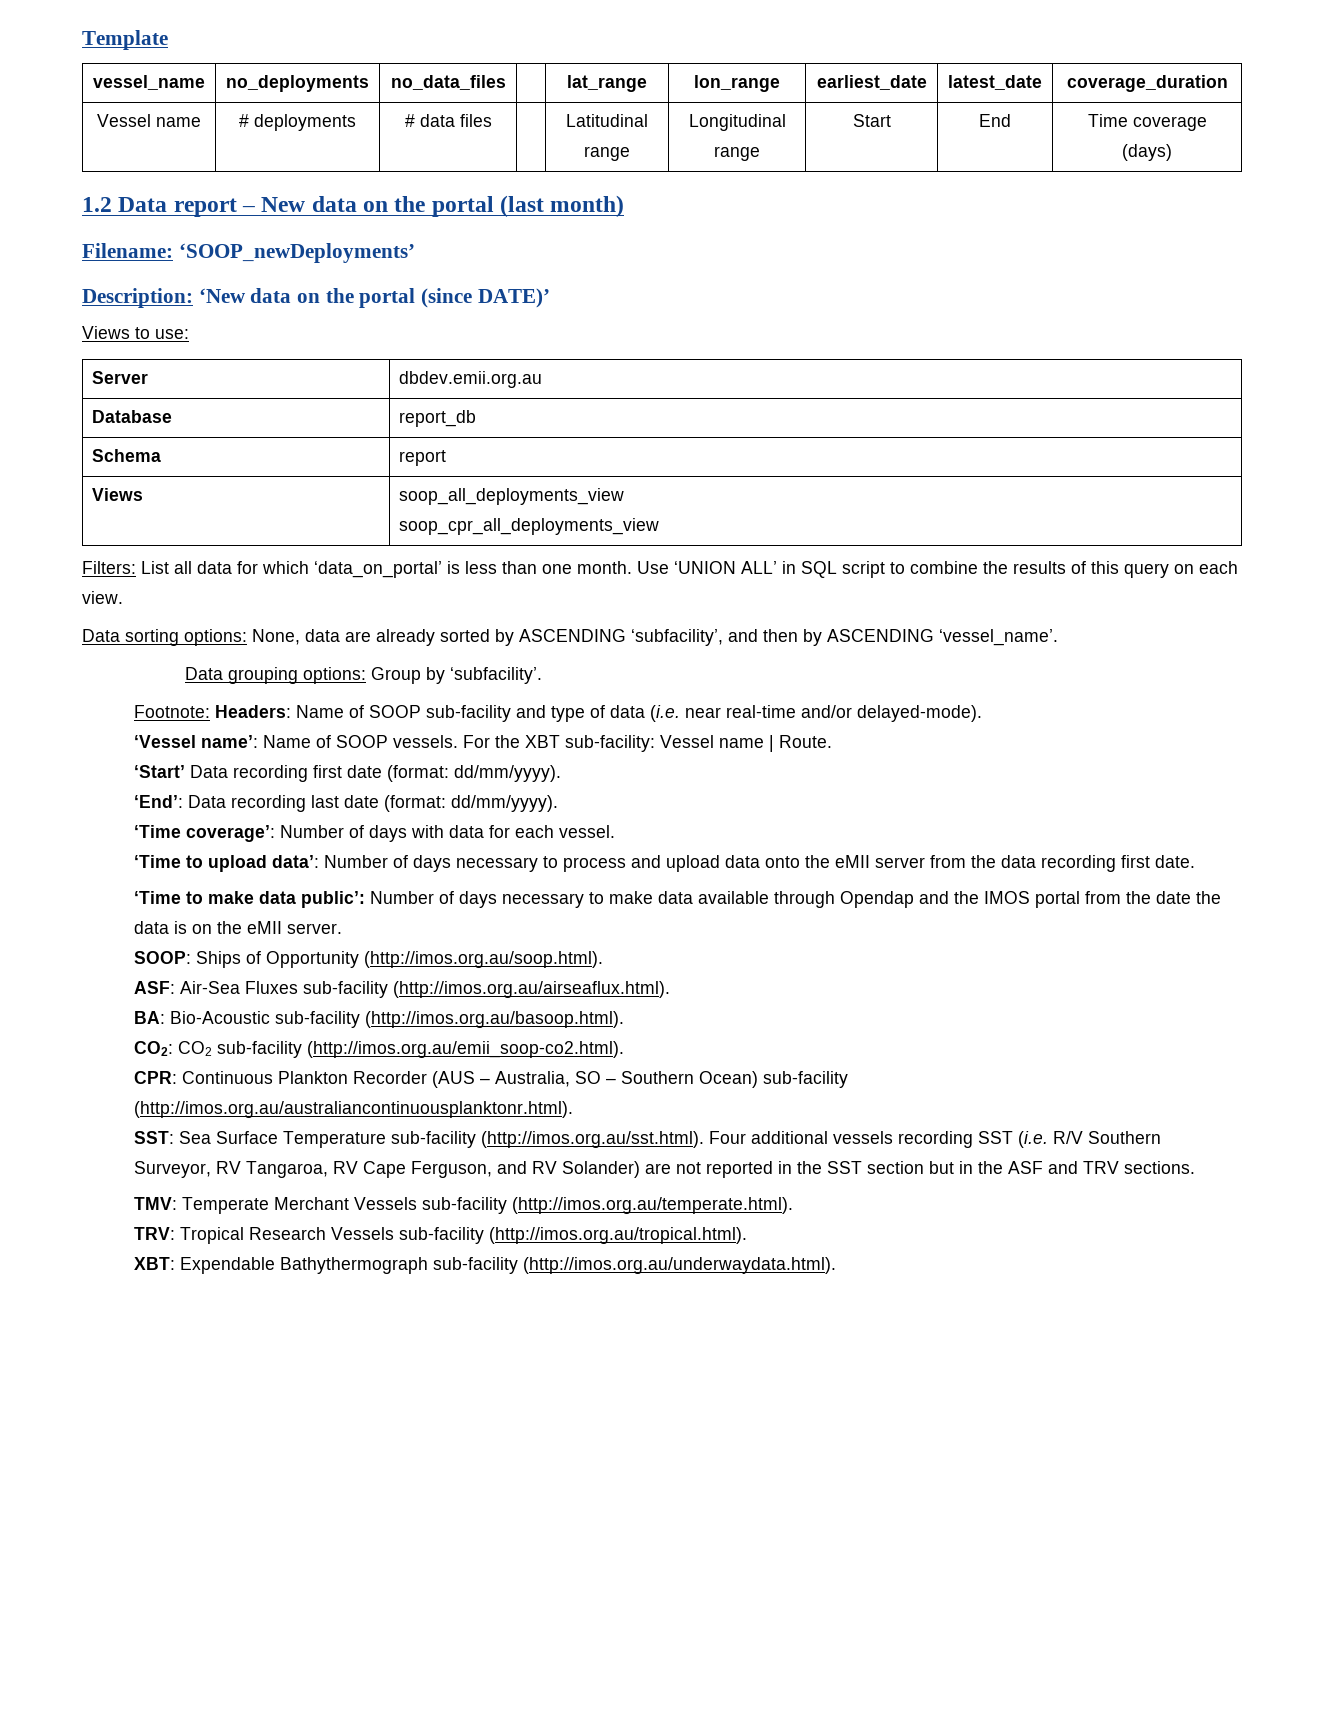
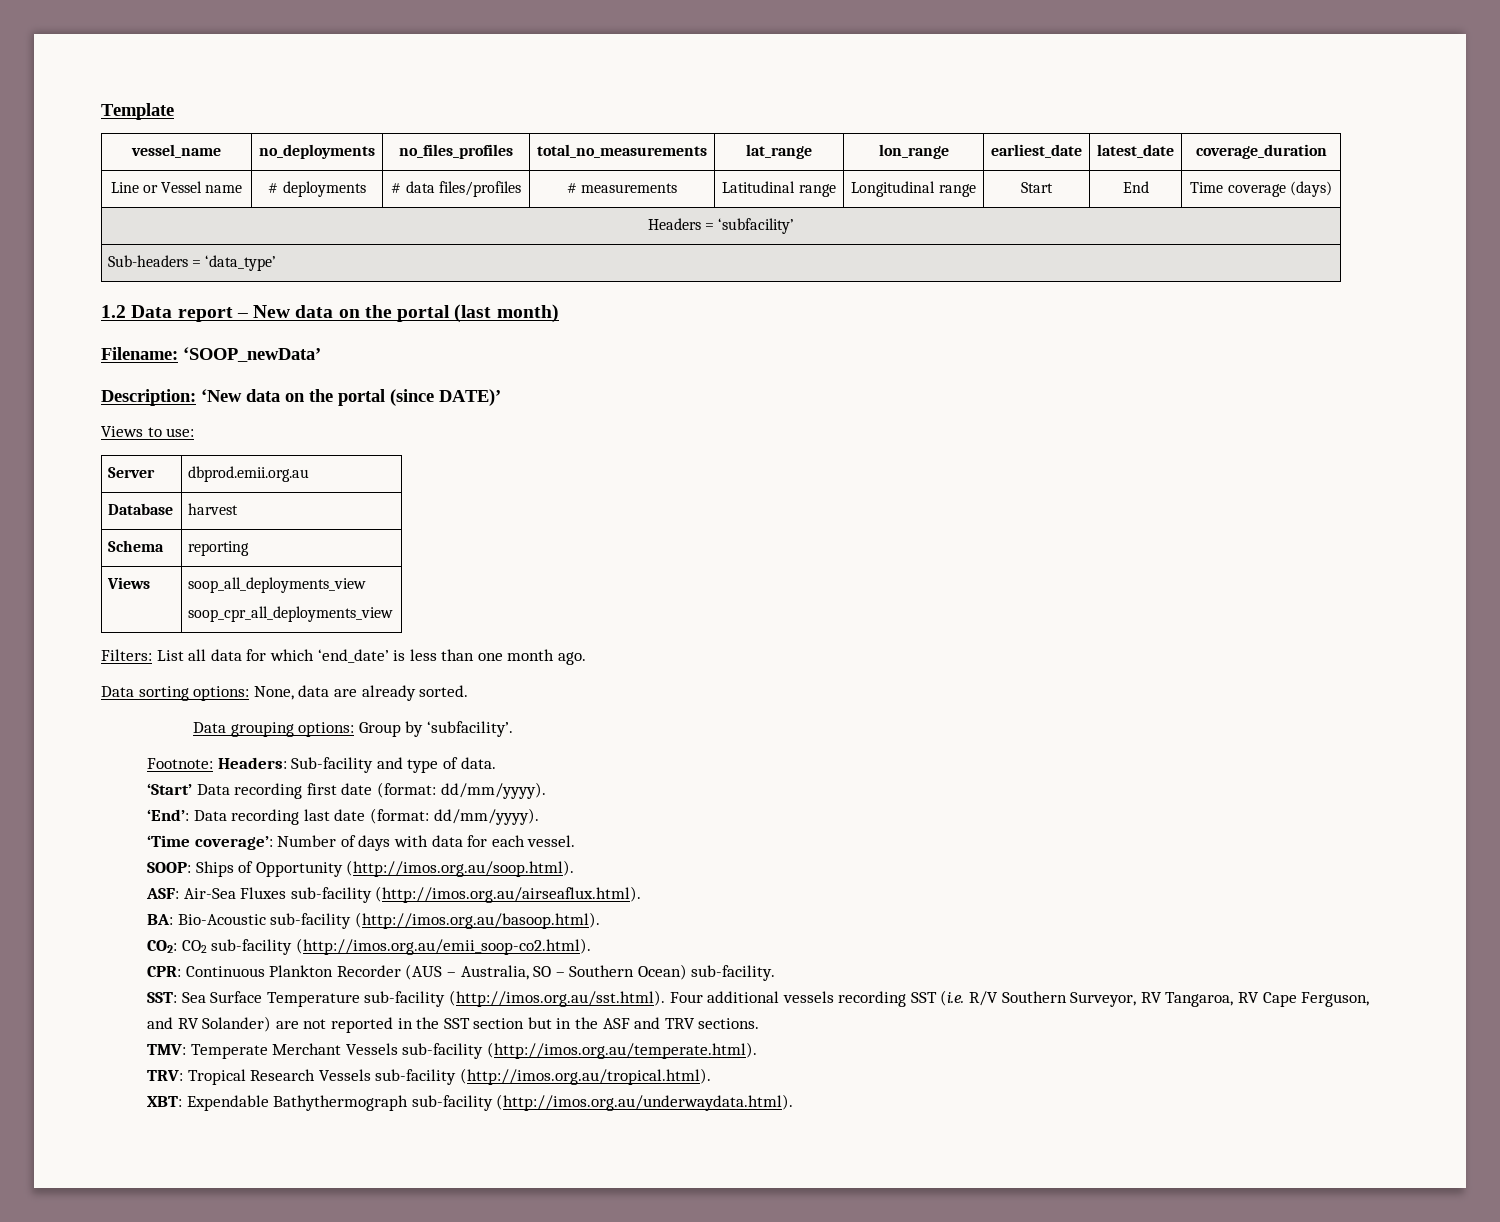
- vessel_name | no_deployments | no_data_files | | lat_range | lon_range | earliest_date | latest_date | coverage_duration
+ vessel_name | no_deployments | no_files_profiles | total_no_measurements | lat_range | lon_range | earliest_date | latest_date | coverage_duration
- Vessel name | # deployments | # data files | | Latitudinal range | Longitudinal range | Start | End | Time coverage (days)
+ Line or Vessel name | # deployments | # data files/profiles | # measurements | Latitudinal range | Longitudinal range | Start | End | Time coverage (days)
+ Headers = ‘subfacility’
+ Sub-headers = ‘data_type’
- Filename: ‘SOOP_newDeployments’
+ Filename: ‘SOOP_newData’
- Server | dbdev.emii.org.au
+ Server | dbprod.emii.org.au
- Database | report_db
+ Database | harvest
- Schema | report
+ Schema | reporting
- Filters: List all data for which ‘data_on_portal’ is less than one month. Use ‘UNION ALL’ in SQL script to combine the results of this query on each view.
+ Filters: List all data for which ‘end_date’ is less than one month ago.
- Data sorting options: None, data are already sorted by ASCENDING ‘subfacility’, and then by ASCENDING ‘vessel_name’.
+ Data sorting options: None, data are already sorted.
- Footnote: Headers: Name of SOOP sub-facility and type of data (i.e. near real-time and/or delayed-mode).
- ‘Vessel name’: Name of SOOP vessels. For the XBT sub-facility: Vessel name | Route.
+ Footnote: Headers: Sub-facility and type of data.
- ‘Time to upload data’: Number of days necessary to process and upload data onto the eMII server from the data recording first date.
- ‘Time to make data public’: Number of days necessary to make data available through Opendap and the IMOS portal from the date the data is on the eMII server.
- CPR: Continuous Plankton Recorder (AUS – Australia, SO – Southern Ocean) sub-facility (http://imos.org.au/australiancontinuousplanktonr.html).
+ CPR: Continuous Plankton Recorder (AUS – Australia, SO – Southern Ocean) sub-facility.

